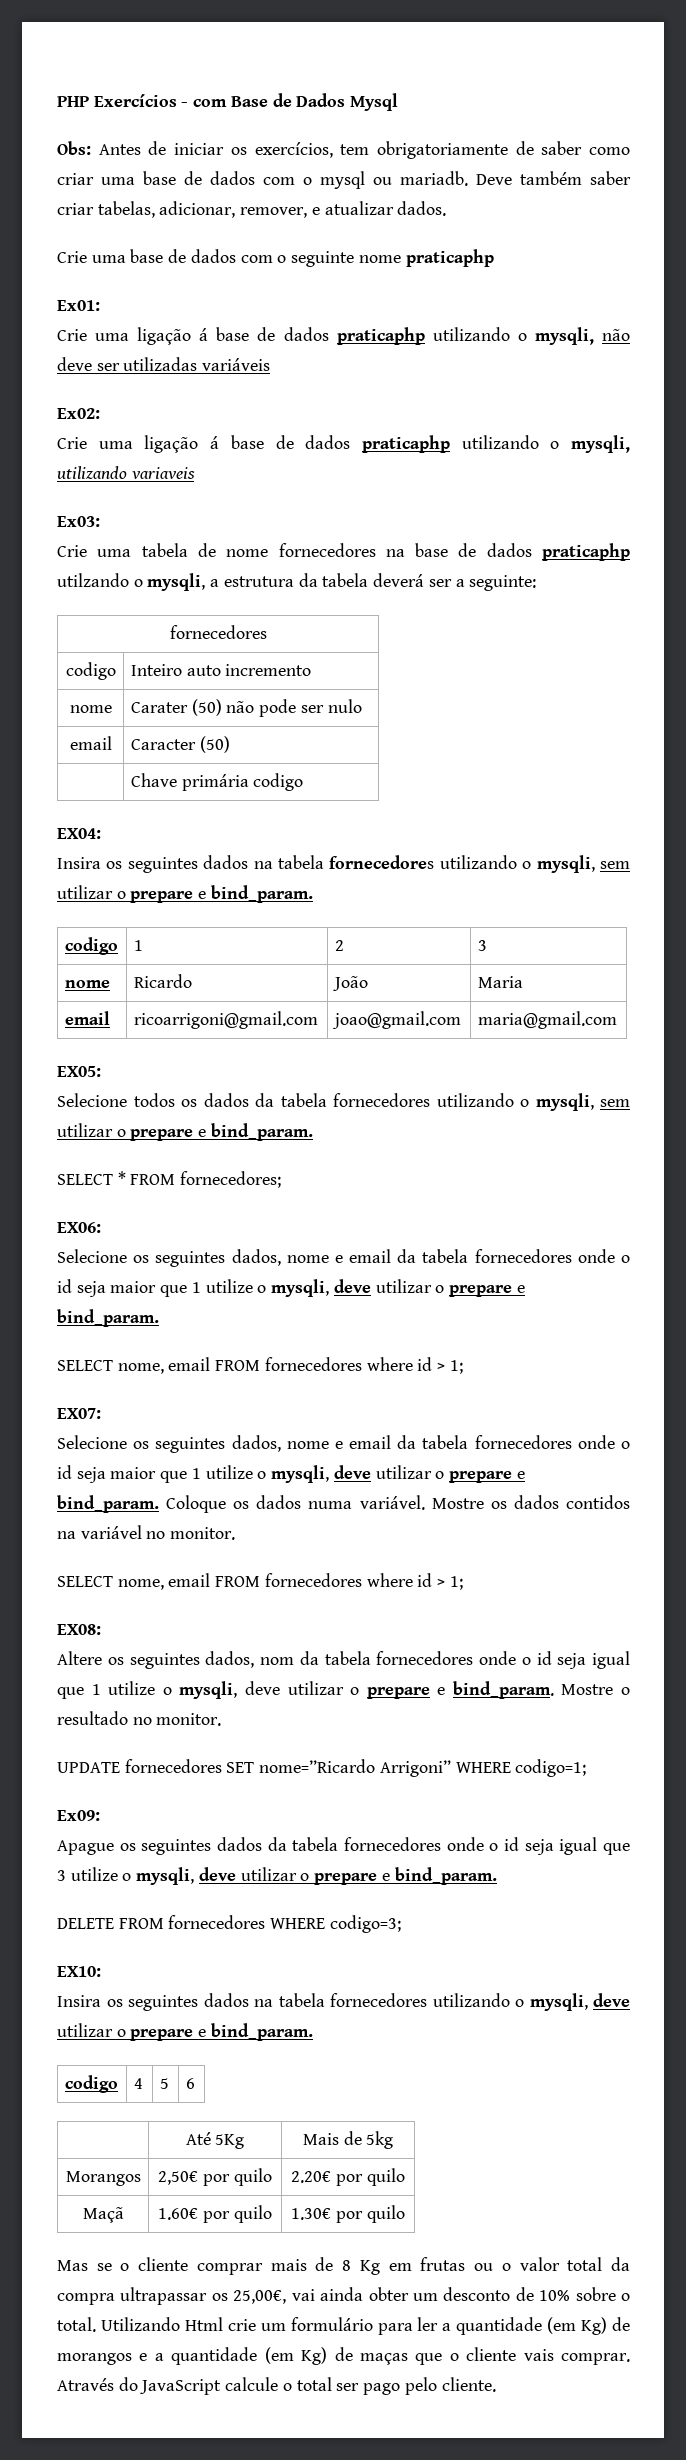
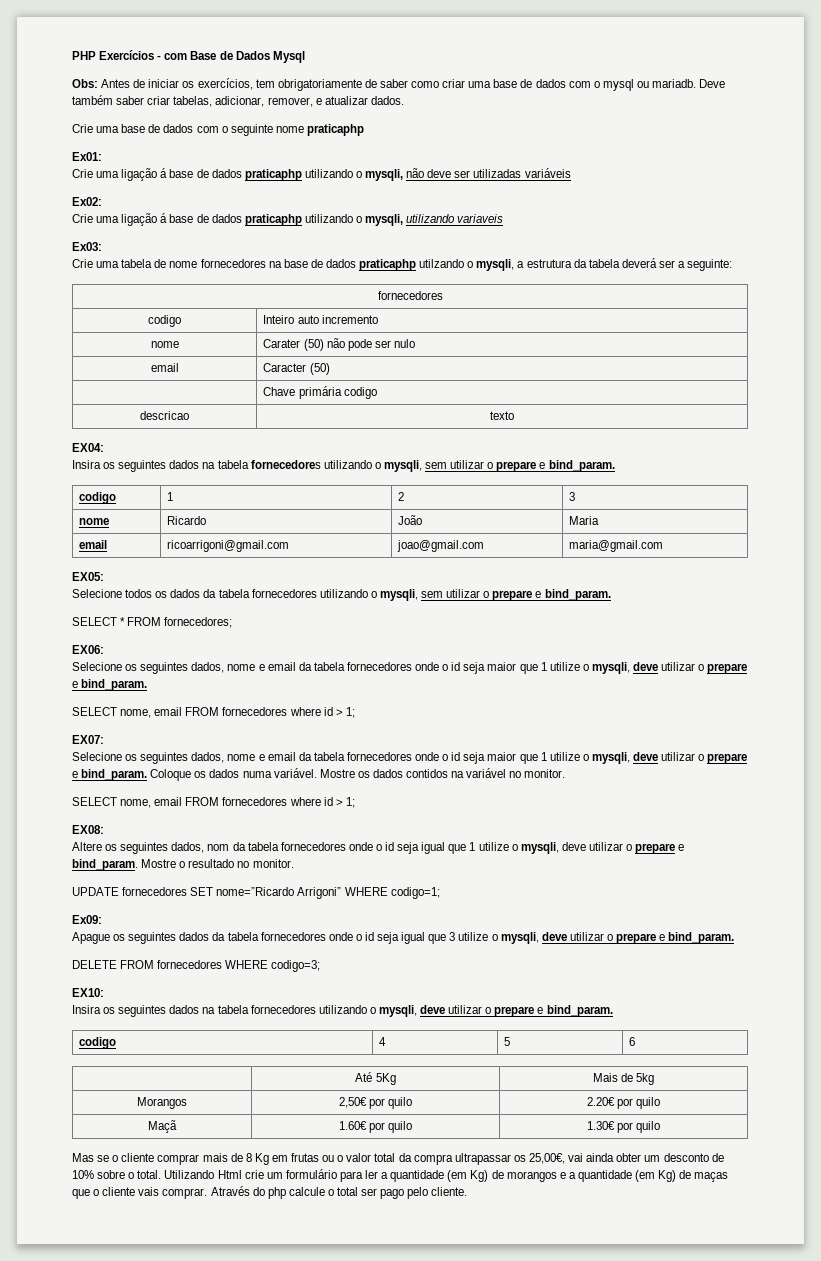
+ descricao | texto
- Através do JavaScript calcule o total ser pago pelo cliente.
+ Através do php calcule o total ser pago pelo cliente.

